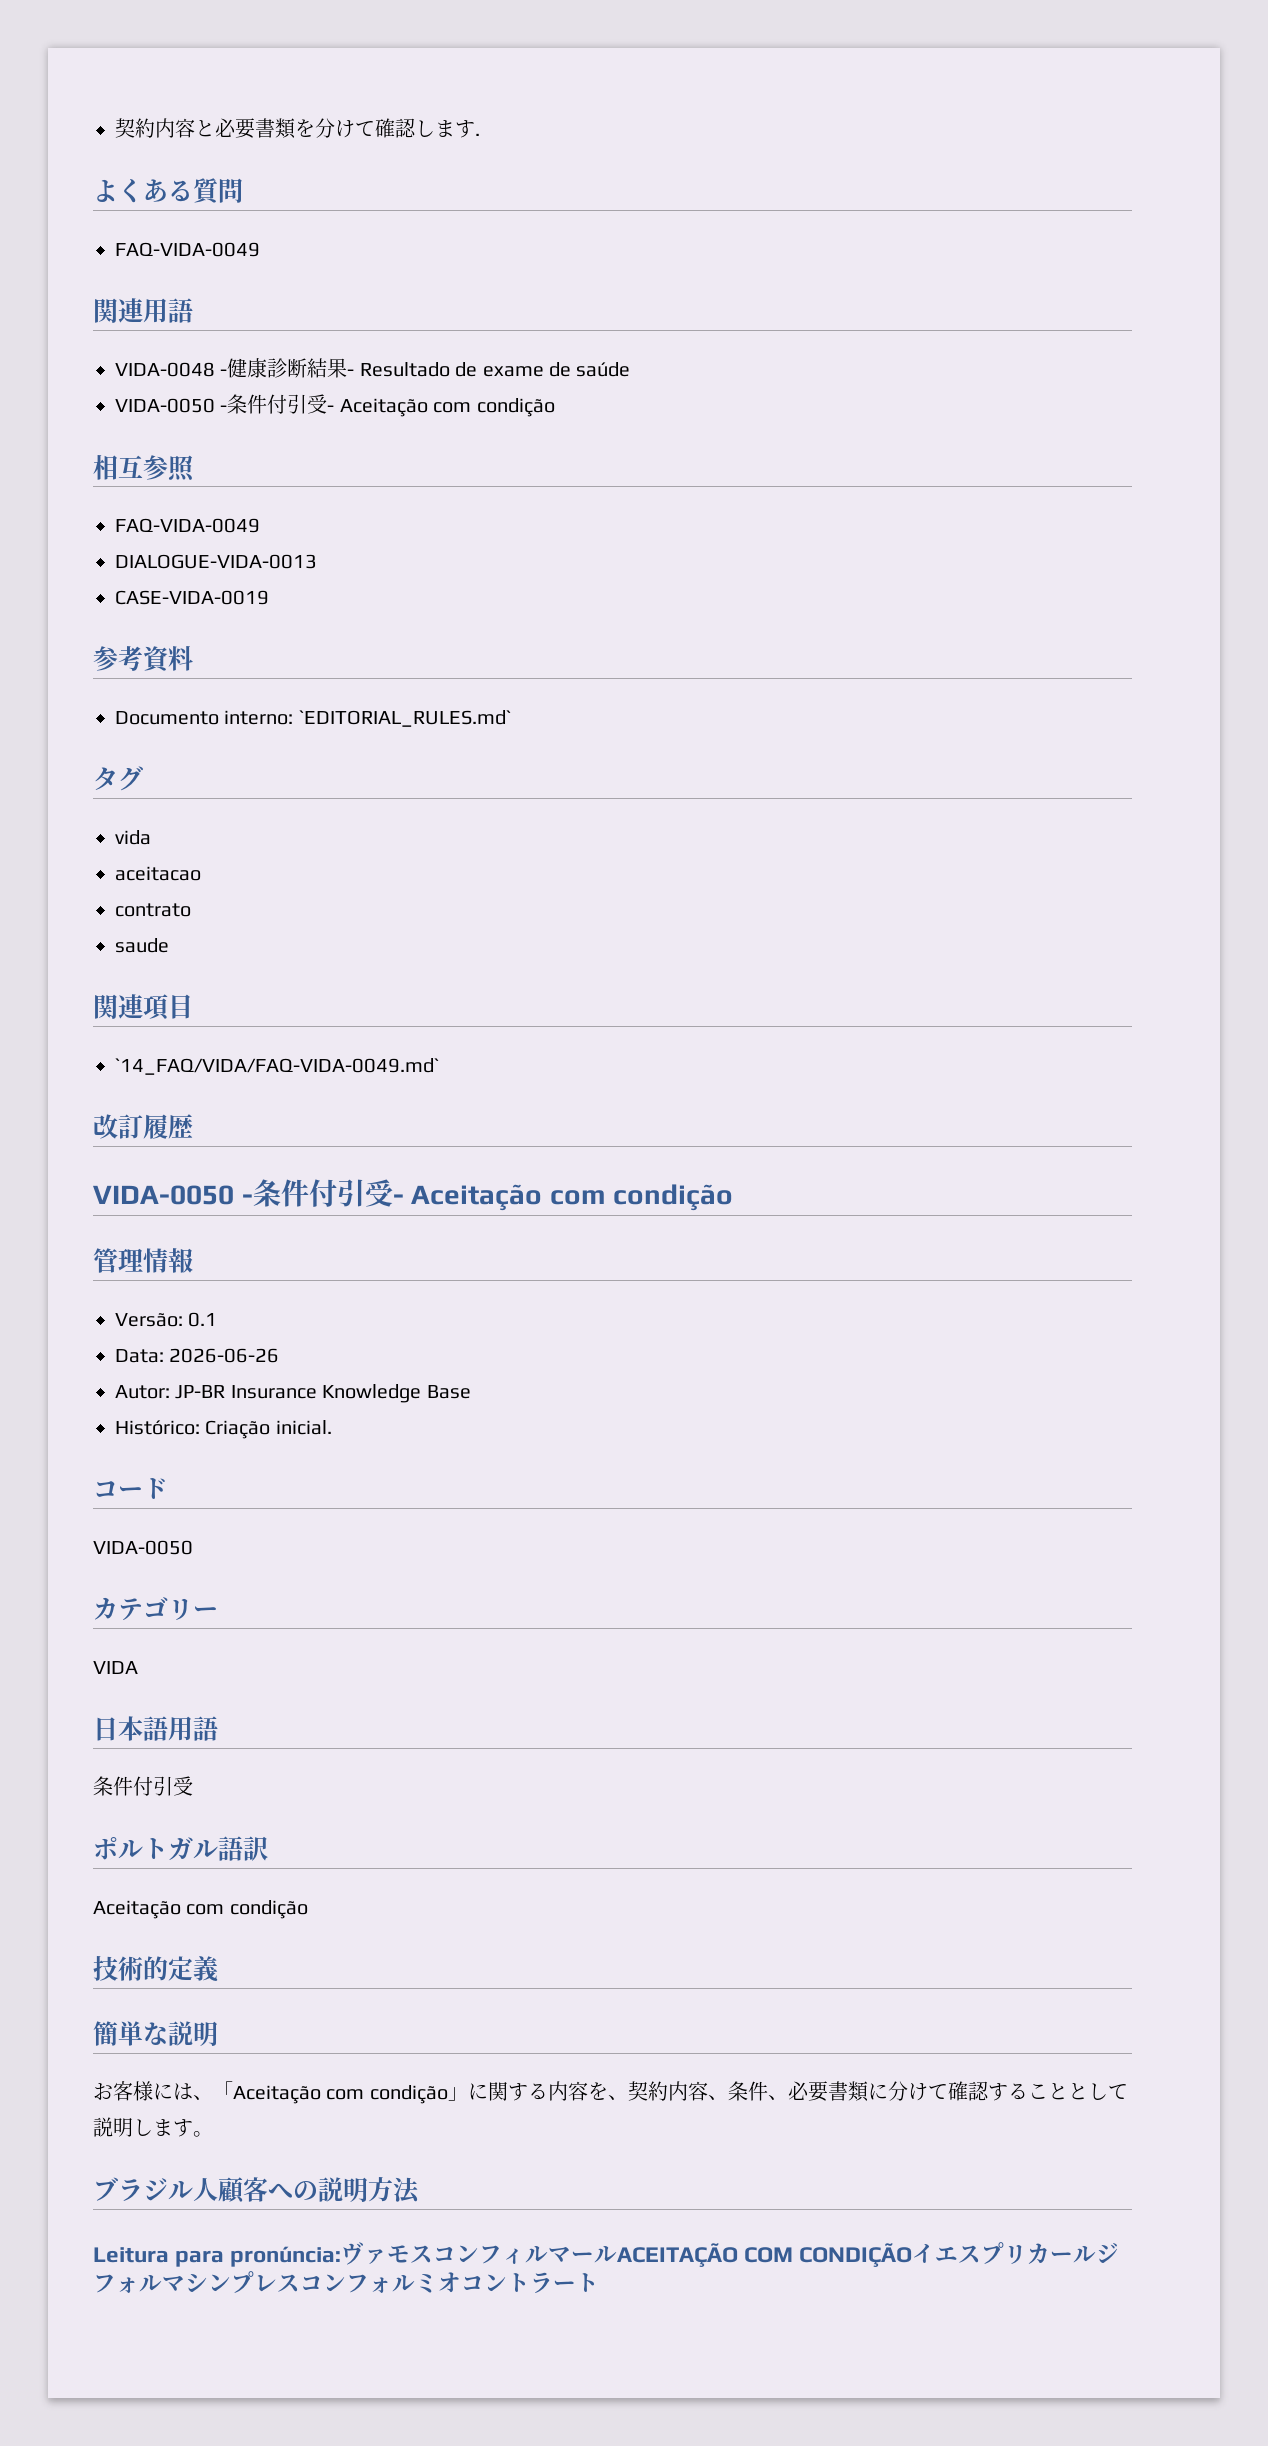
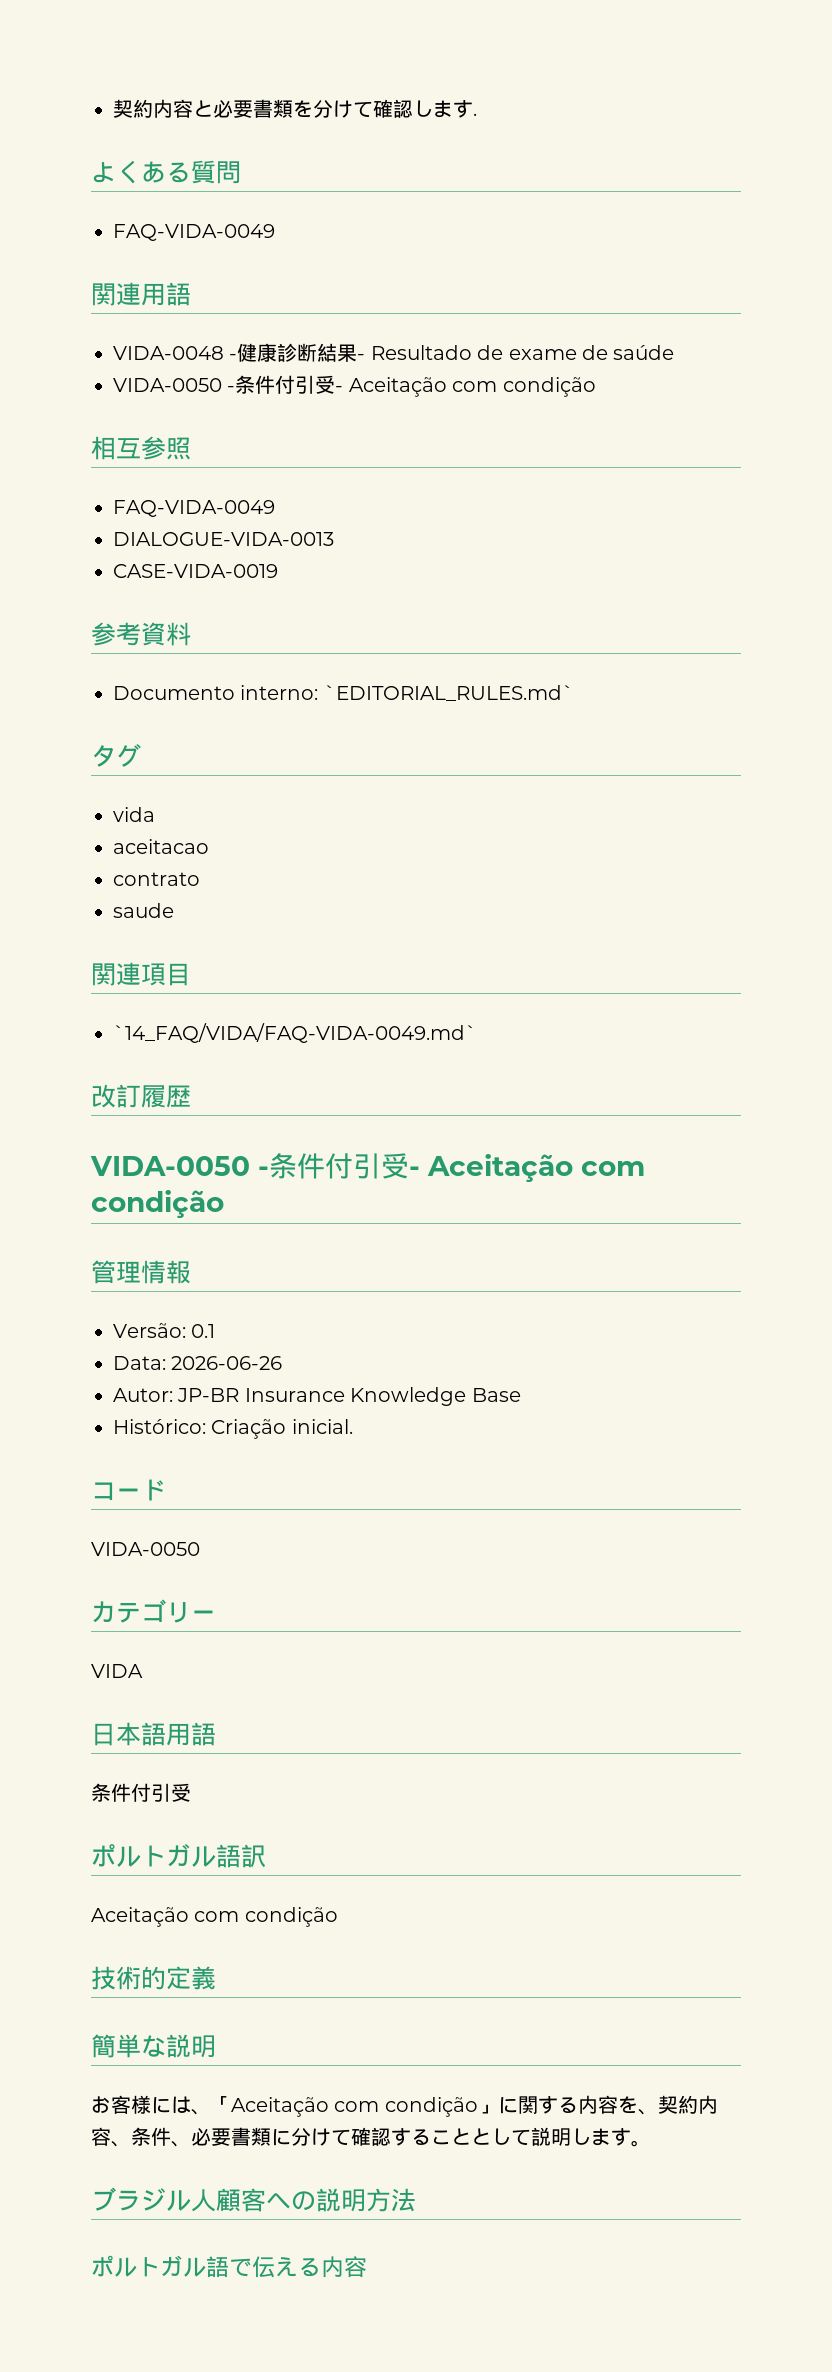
- Leitura para pronúncia:ヴァモスコンフィルマールACEITAÇÃO COM CONDIÇÃOイエスプリカールジフォルマシンプレスコンフォルミオコントラート
+ ポルトガル語で伝える内容

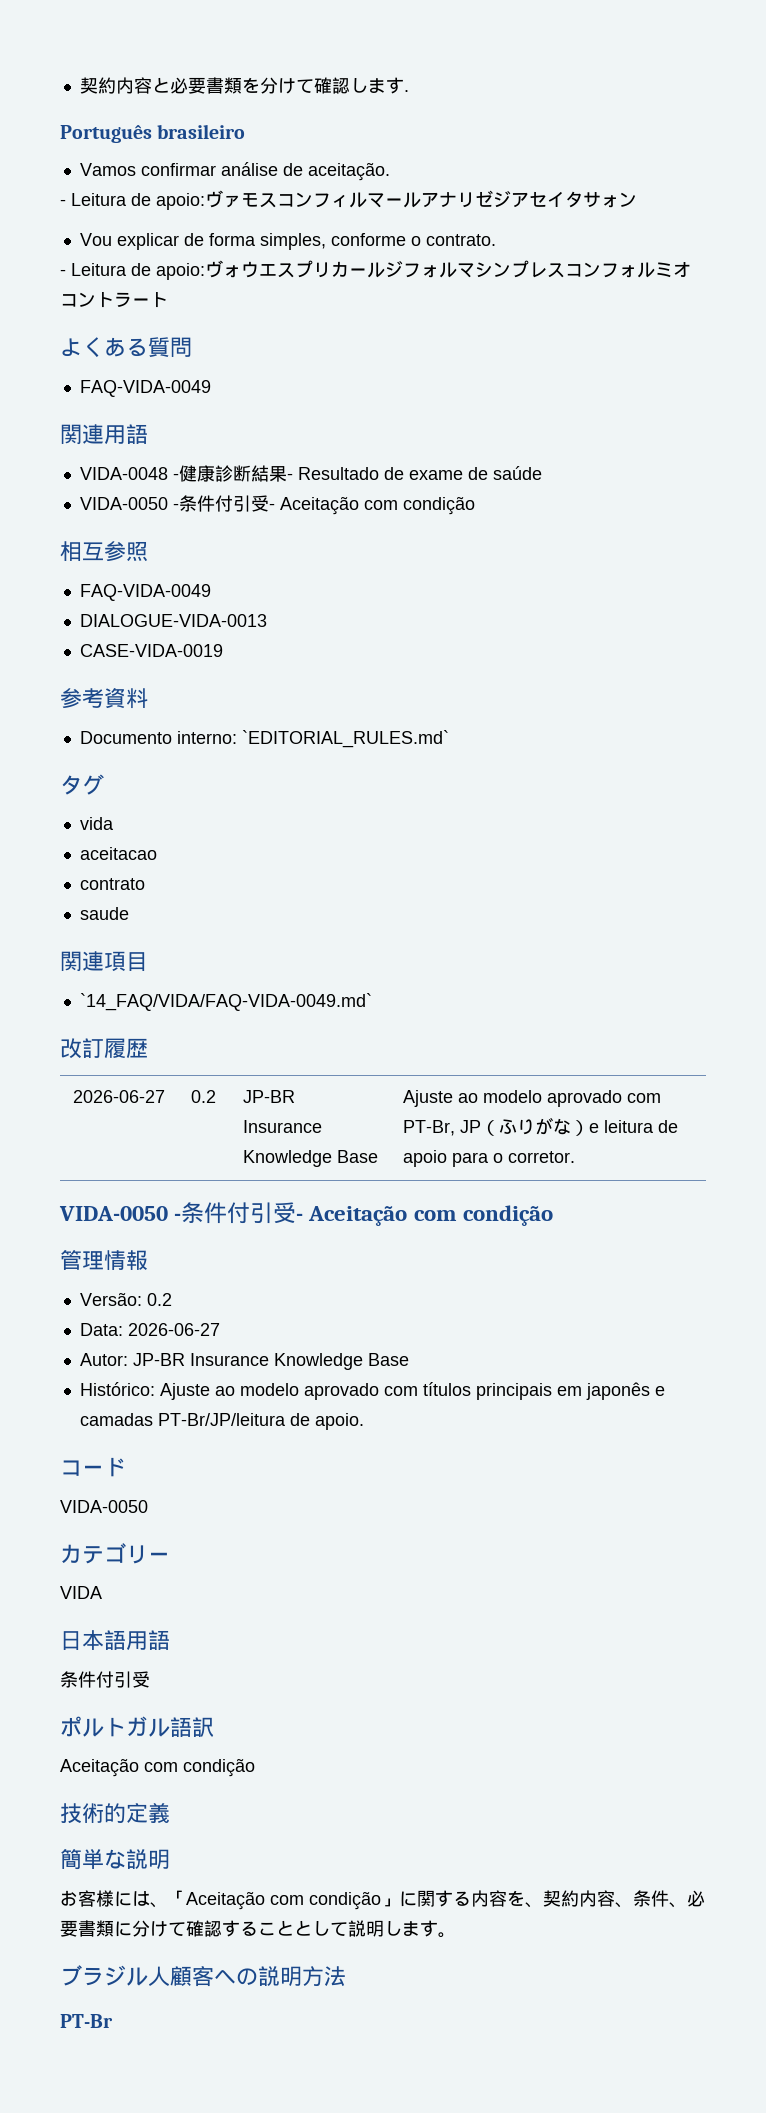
+ Português brasileiro
+ Vamos confirmar análise de aceitação.
+ - Leitura de apoio:ヴァモスコンフィルマールアナリゼジアセイタサォン
+ Vou explicar de forma simples, conforme o contrato.
+ - Leitura de apoio:ヴォウエスプリカールジフォルマシンプレスコンフォルミオコントラート
+ 2026-06-27 | 0.2 | JP-BR Insurance Knowledge Base | Ajuste ao modelo aprovado com PT-Br, JP（ふりがな）e leitura de apoio para o corretor.
- Versão: 0.1
+ Versão: 0.2
- Data: 2026-06-26
+ Data: 2026-06-27
- Histórico: Criação inicial.
+ Histórico: Ajuste ao modelo aprovado com títulos principais em japonês e camadas PT-Br/JP/leitura de apoio.
- ポルトガル語で伝える内容
+ PT-Br

